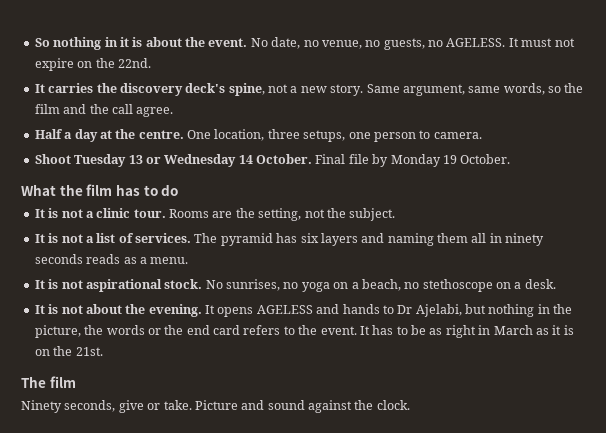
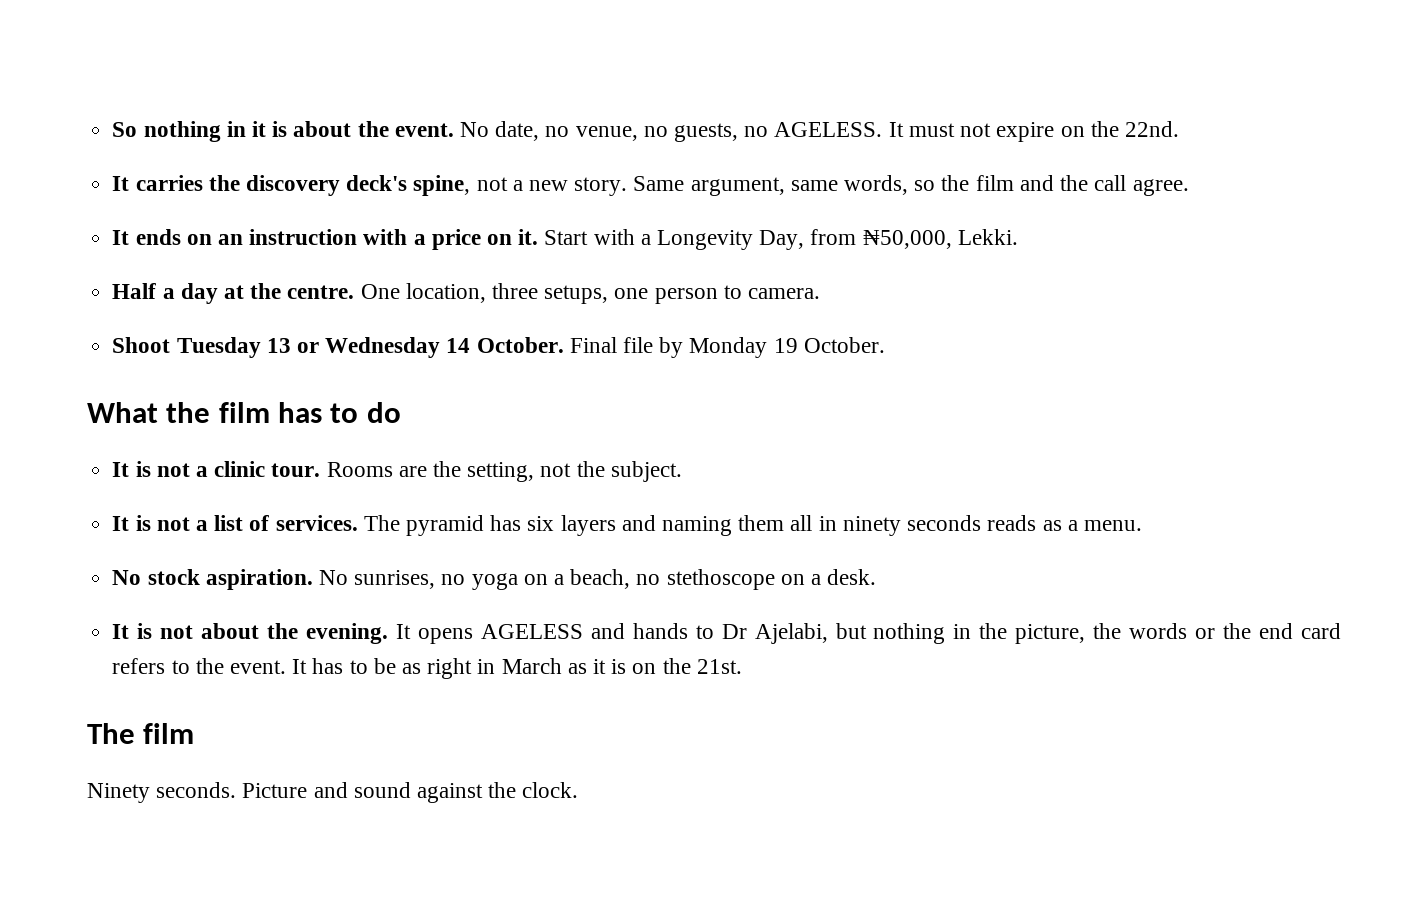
+ It ends on an instruction with a price on it. Start with a Longevity Day, from ₦50,000, Lekki.
- It is not aspirational stock.
+ No stock aspiration.
- Ninety seconds, give or take.
+ Ninety seconds.

